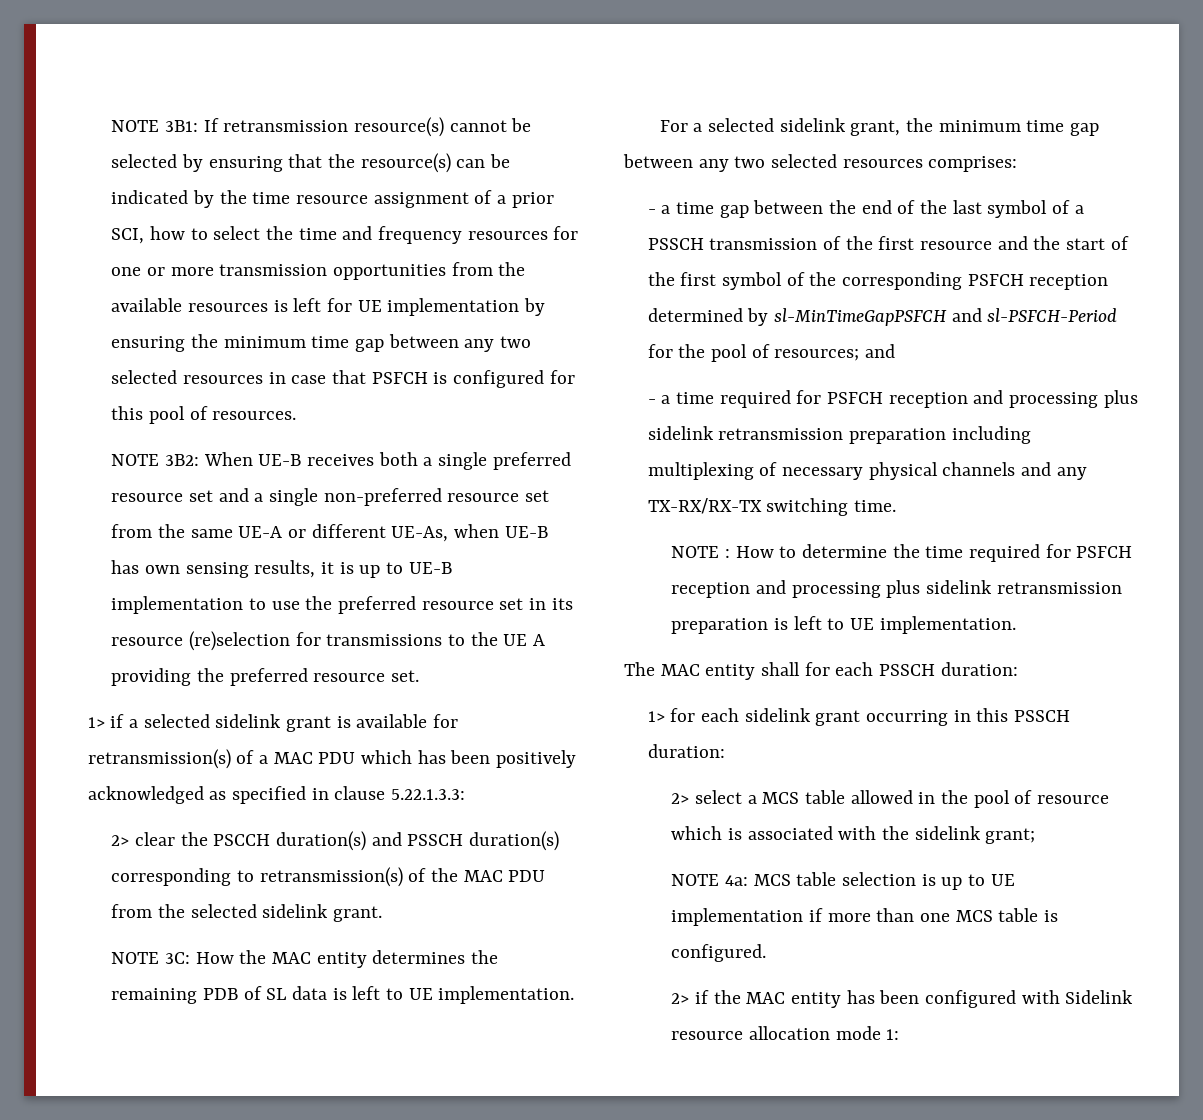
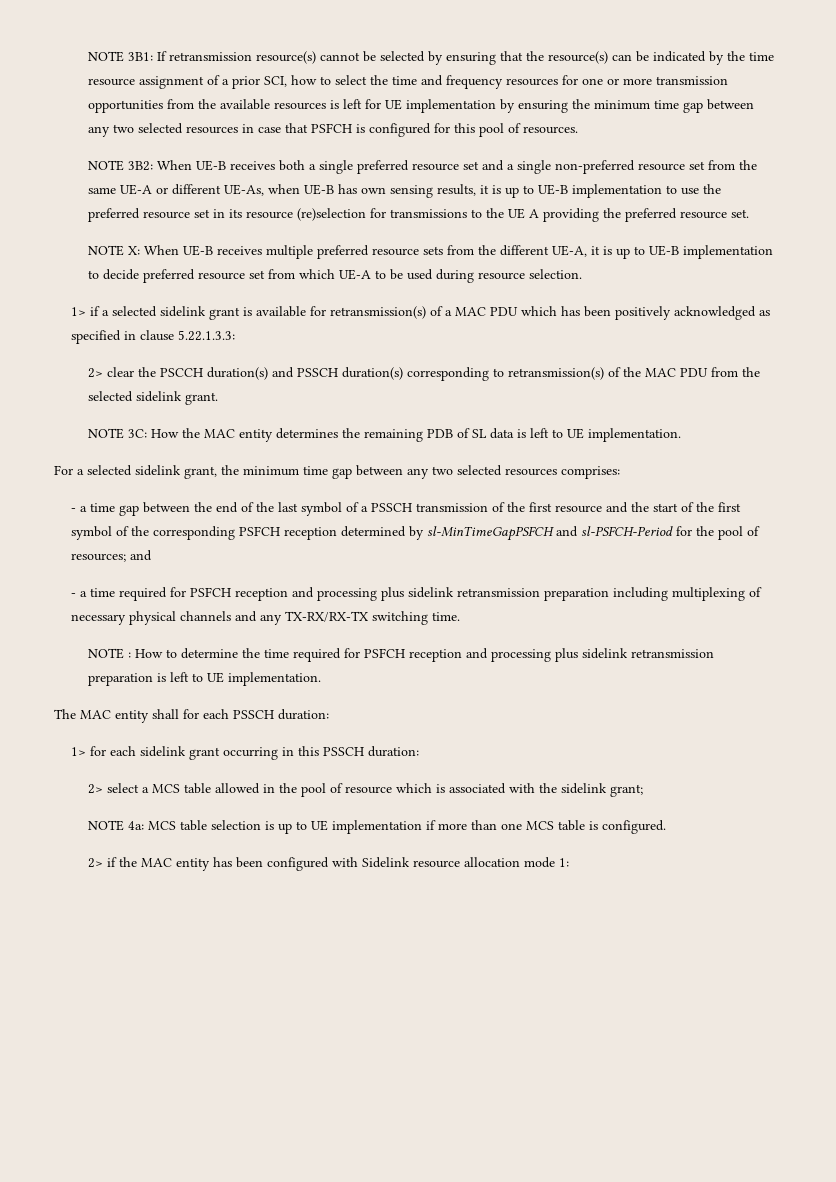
+ NOTE X: When UE-B receives multiple preferred resource sets from the different UE-A, it is up to UE-B implementation to decide preferred resource set from which UE-A to be used during resource selection.

